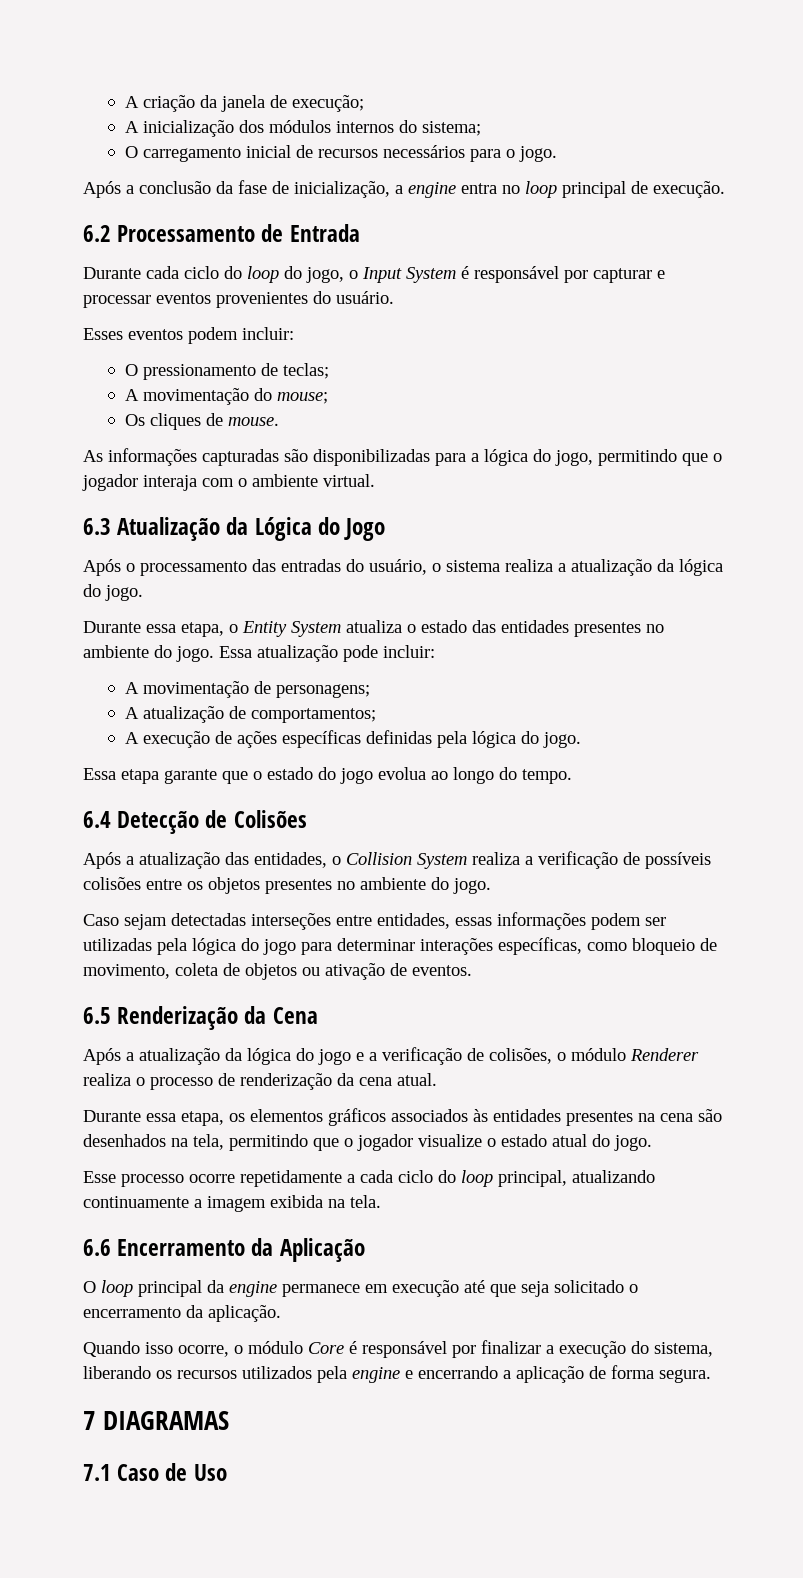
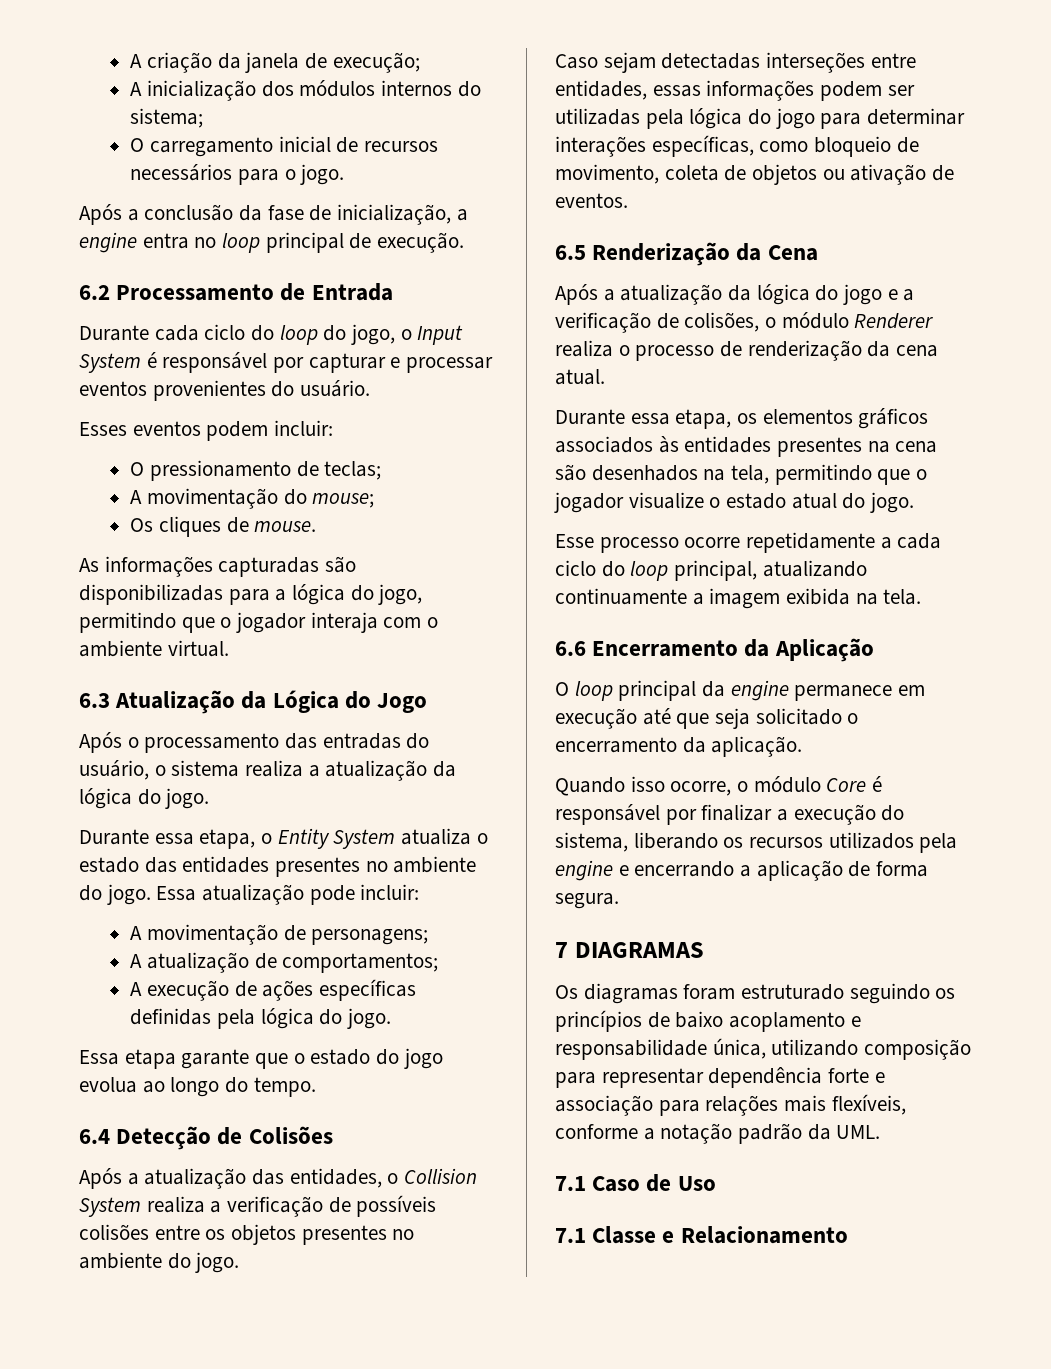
+ Os diagramas foram estruturado seguindo os princípios de baixo acoplamento e responsabilidade única, utilizando composição para representar dependência forte e associação para relações mais flexíveis, conforme a notação padrão da UML.
+ 7.1 Classe e Relacionamento

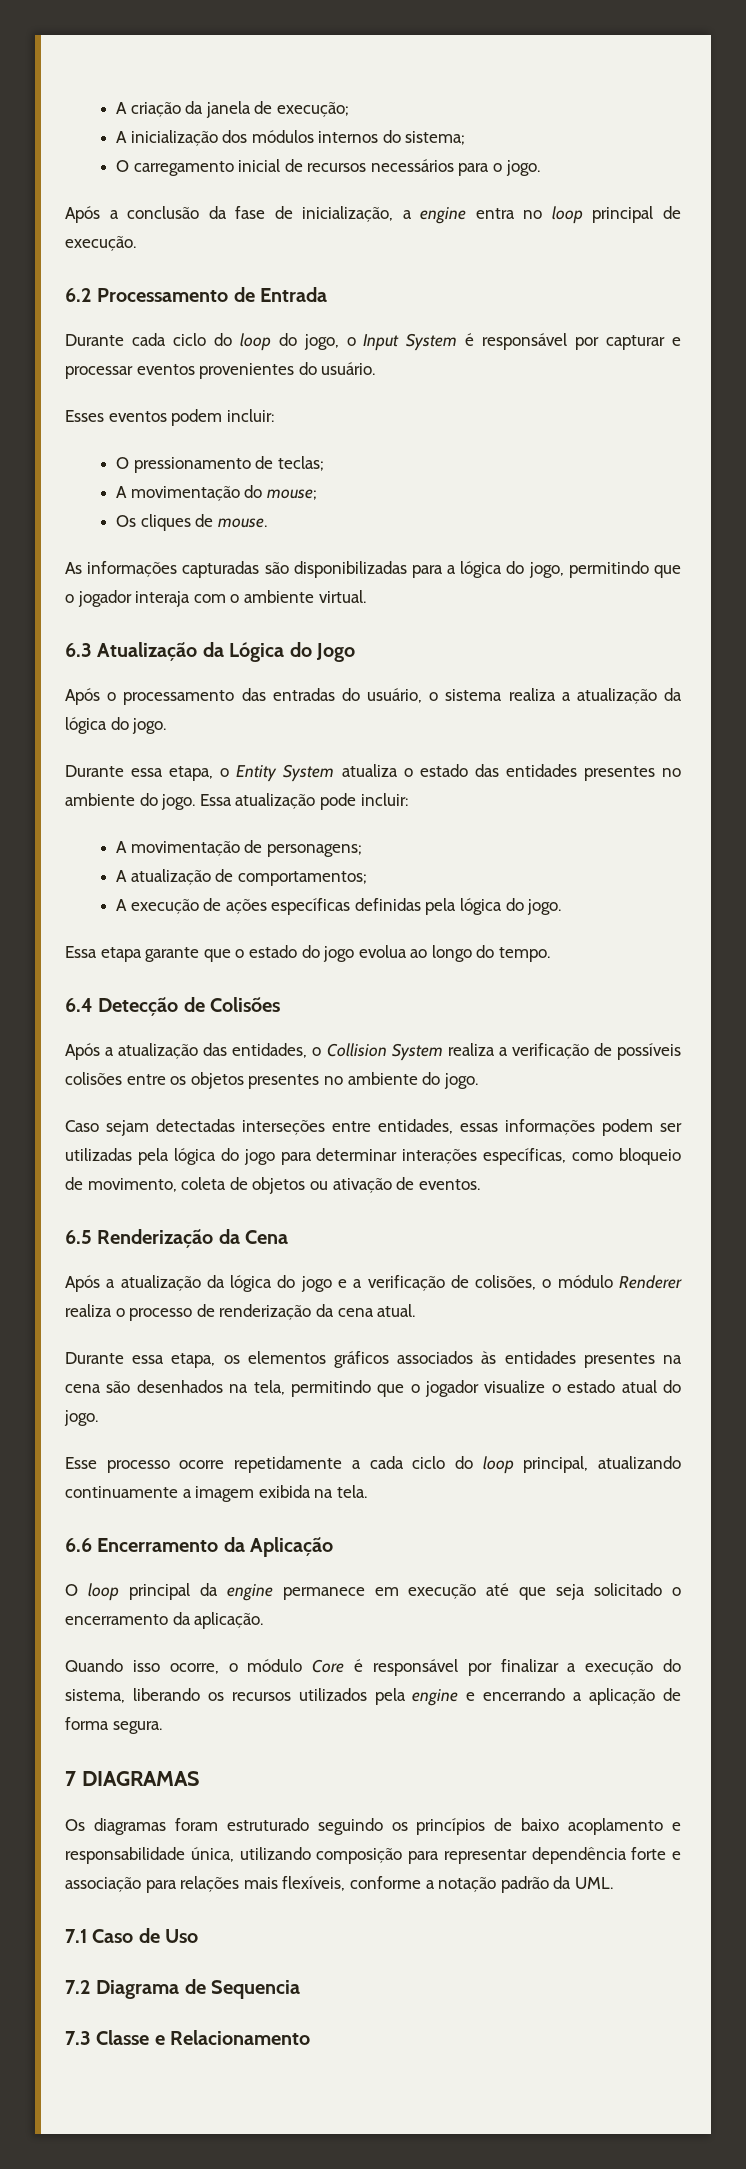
- 7.1 Classe e Relacionamento
+ 7.2 Diagrama de Sequencia
+ 7.3 Classe e Relacionamento

